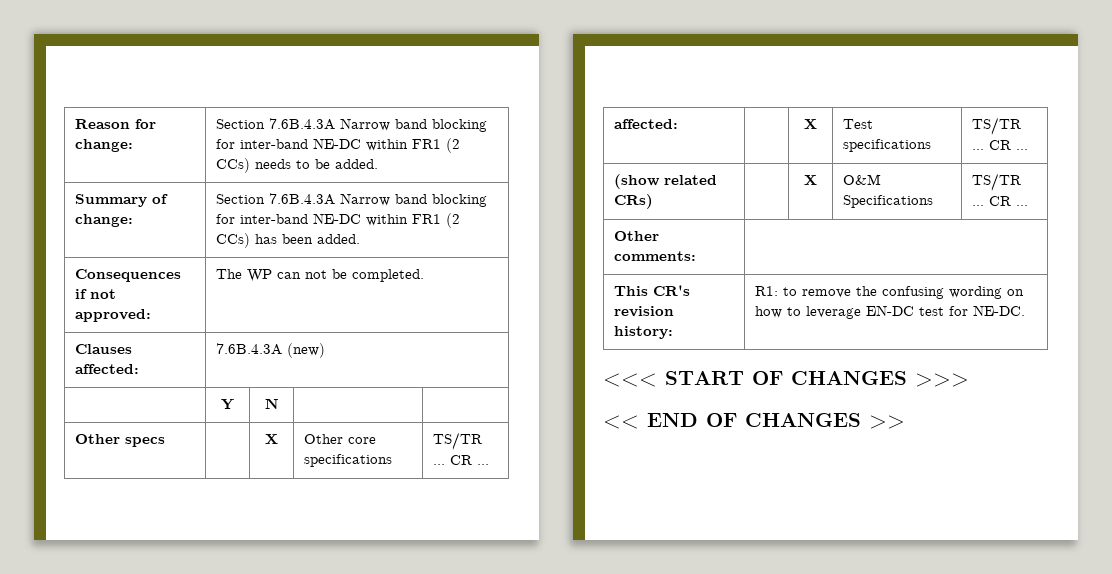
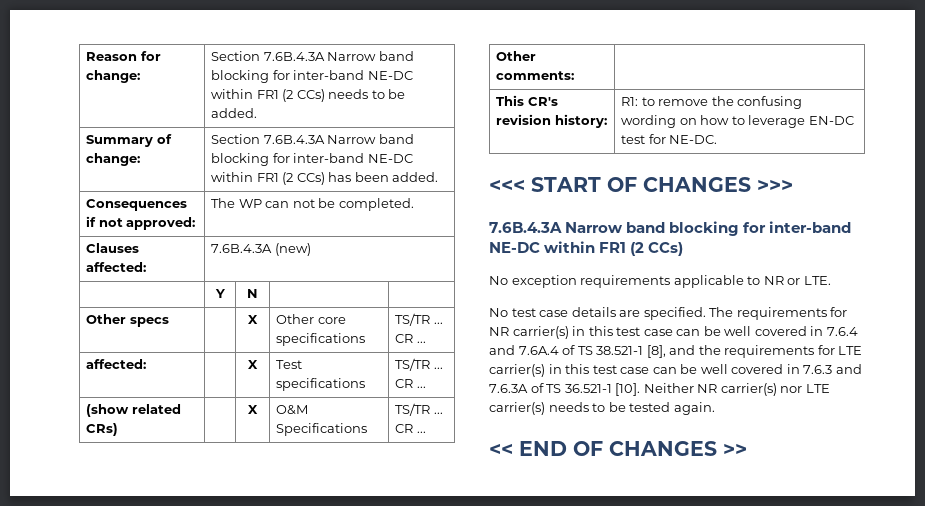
  <<< START OF CHANGES >>>
+ 7.6B.4.3A Narrow band blocking for inter-band NE-DC within FR1 (2 CCs)
+ No exception requirements applicable to NR or LTE.
+ No test case details are specified. The requirements for NR carrier(s) in this test case can be well covered in 7.6.4 and 7.6A.4 of TS 38.521-1 [8], and the requirements for LTE carrier(s) in this test case can be well covered in 7.6.3 and 7.6.3A of TS 36.521-1 [10]. Neither NR carrier(s) nor LTE carrier(s) needs to be tested again.

